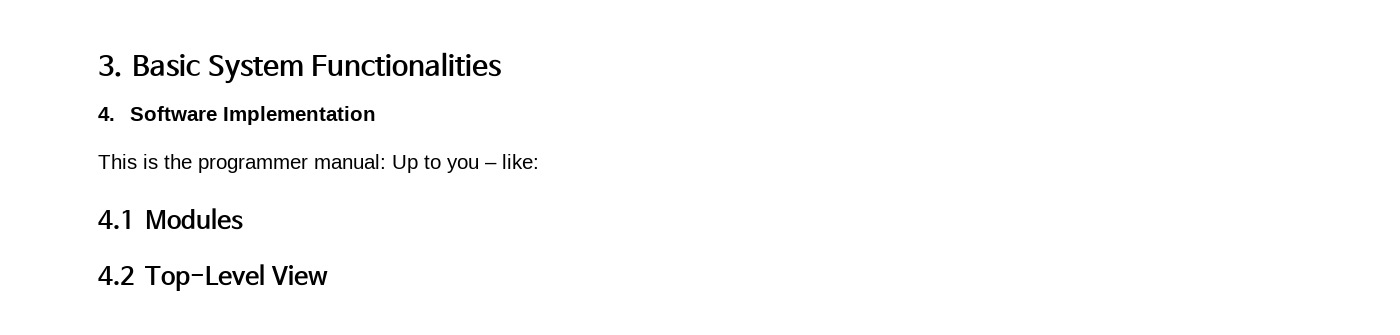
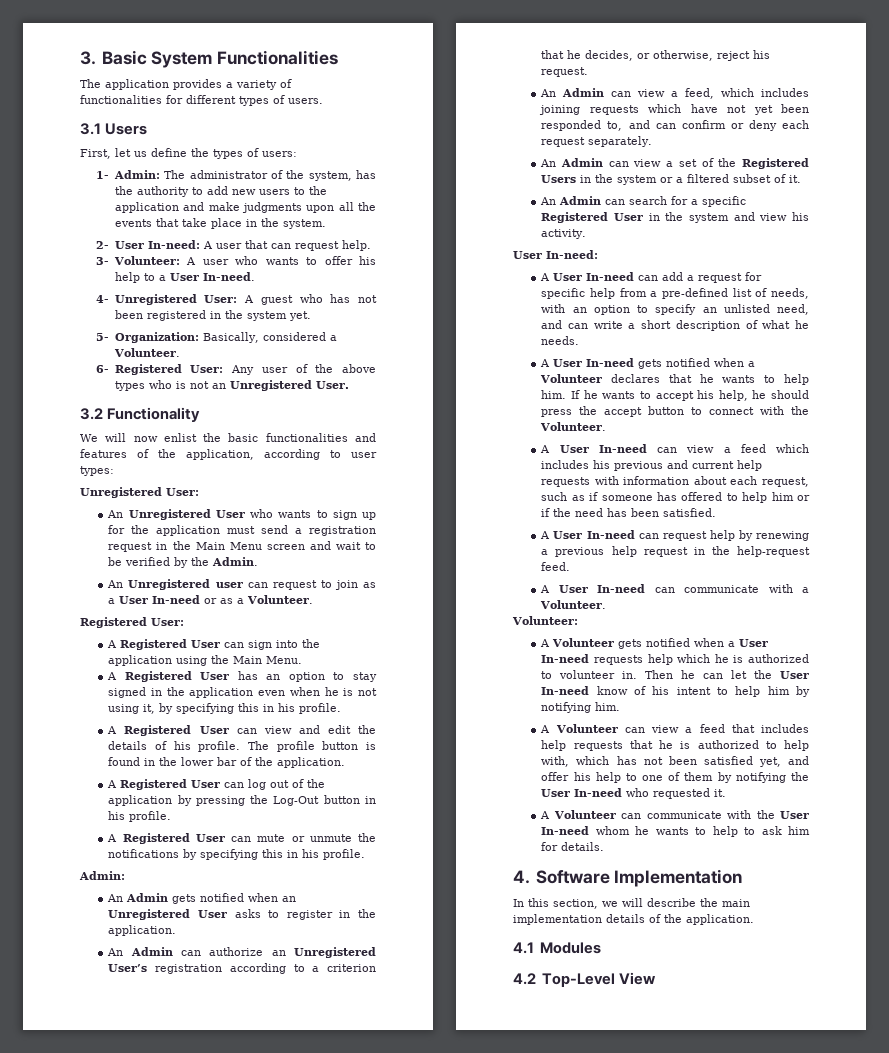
+ The application provides a variety of functionalities for different types of users.
+ 3.1 Users
+ First, let us define the types of users:
+ 1- Admin: The administrator of the system, has the authority to add new users to the application and make judgments upon all the events that take place in the system.
+ 2- User In-need: A user that can request help.
+ 3- Volunteer: A user who wants to offer his help to a User In-need.
+ 4- Unregistered User: A guest who has not been registered in the system yet.
+ 5- Organization: Basically, considered a Volunteer.
+ 6- Registered User: Any user of the above types who is not an Unregistered User.
+ 3.2 Functionality
+ We will now enlist the basic functionalities and features of the application, according to user types:
+ Unregistered User:
+ An Unregistered User who wants to sign up for the application must send a registration request in the Main Menu screen and wait to be verified by the Admin.
+ An Unregistered user can request to join as a User In-need or as a Volunteer.
+ Registered User:
+ A Registered User can sign into the application using the Main Menu.
+ A Registered User has an option to stay signed in the application even when he is not using it, by specifying this in his profile.
+ A Registered User can view and edit the details of his profile. The profile button is found in the lower bar of the application.
+ A Registered User can log out of the application by pressing the Log-Out button in his profile.
+ A Registered User can mute or unmute the notifications by specifying this in his profile.
+ Admin:
+ An Admin gets notified when an Unregistered User asks to register in the application.
+ An Admin can authorize an Unregistered User’s registration according to a criterion that he decides, or otherwise, reject his request.
+ An Admin can view a feed, which includes joining requests which have not yet been responded to, and can confirm or deny each request separately.
+ An Admin can view a set of the Registered Users in the system or a filtered subset of it.
+ An Admin can search for a specific Registered User in the system and view his activity.
+ User In-need:
+ A User In-need can add a request for specific help from a pre-defined list of needs, with an option to specify an unlisted need, and can write a short description of what he needs.
+ A User In-need gets notified when a Volunteer declares that he wants to help him. If he wants to accept his help, he should press the accept button to connect with the Volunteer.
+ A User In-need can view a feed which includes his previous and current help requests with information about each request, such as if someone has offered to help him or if the need has been satisfied.
+ A User In-need can request help by renewing a previous help request in the help-request feed.
+ A User In-need can communicate with a Volunteer.
+ Volunteer:
+ A Volunteer gets notified when a User In-need requests help which he is authorized to volunteer in. Then he can let the User In-need know of his intent to help him by notifying him.
+ A Volunteer can view a feed that includes help requests that he is authorized to help with, which has not been satisfied yet, and offer his help to one of them by notifying the User In-need who requested it.
+ A Volunteer can communicate with the User In-need whom he wants to help to ask him for details.
  4. Software Implementation
- This is the programmer manual: Up to you – like:
+ In this section, we will describe the main implementation details of the application.

